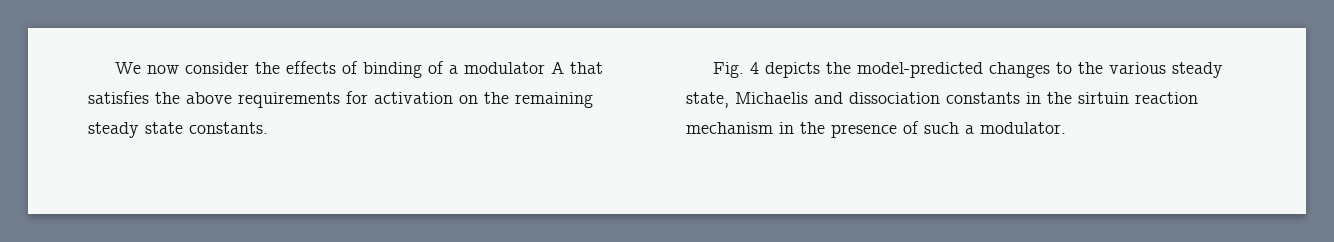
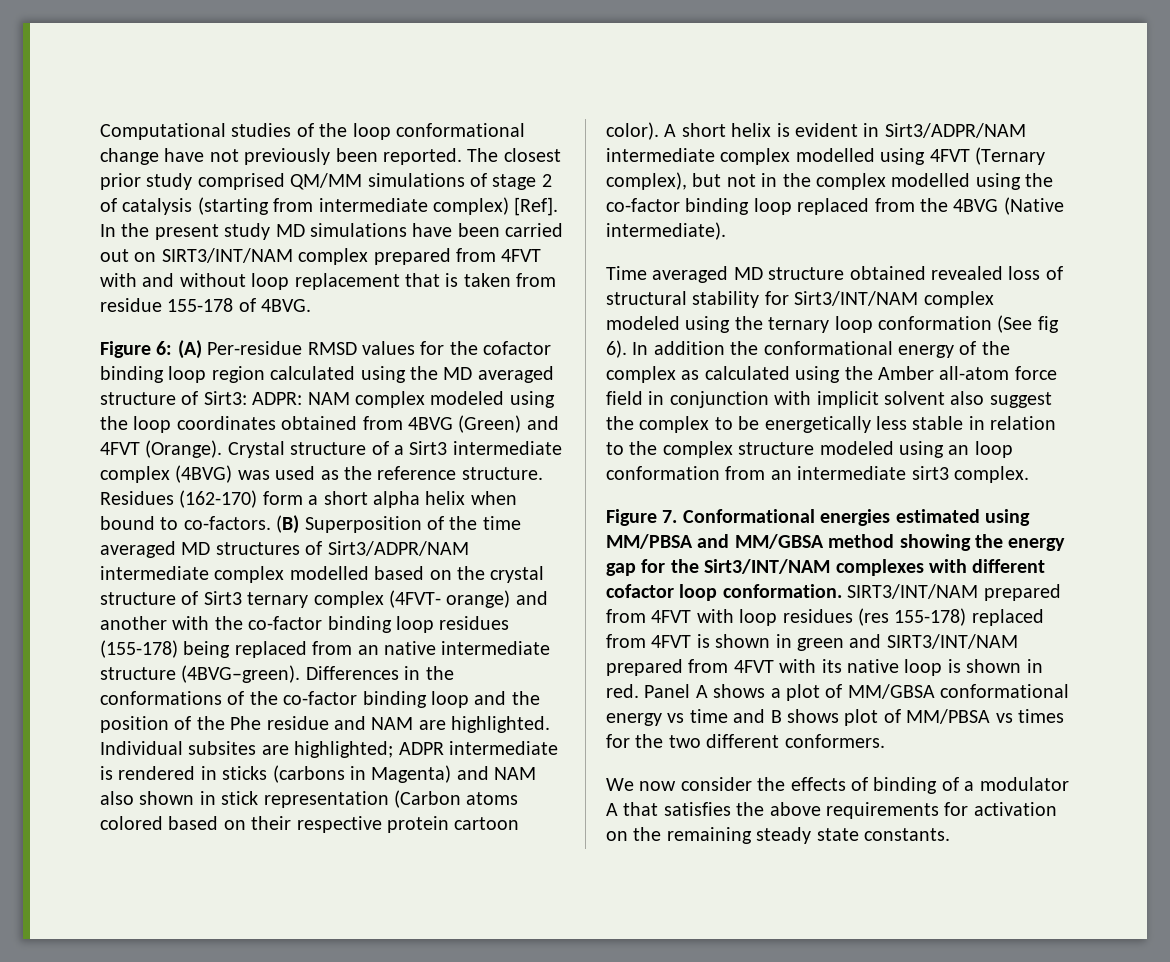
+ Computational studies of the loop conformational change have not previously been reported. The closest prior study comprised QM/MM simulations of stage 2 of catalysis (starting from intermediate complex) [Ref]. In the present study MD simulations have been carried out on SIRT3/INT/NAM complex prepared from 4FVT with and without loop replacement that is taken from residue 155-178 of 4BVG.
+ Figure 6: (A) Per-residue RMSD values for the cofactor binding loop region calculated using the MD averaged structure of Sirt3: ADPR: NAM complex modeled using the loop coordinates obtained from 4BVG (Green) and 4FVT (Orange). Crystal structure of a Sirt3 intermediate complex (4BVG) was used as the reference structure. Residues (162-170) form a short alpha helix when bound to co-factors. (B) Superposition of the time averaged MD structures of Sirt3/ADPR/NAM intermediate complex modelled based on the crystal structure of Sirt3 ternary complex (4FVT- orange) and another with the co-factor binding loop residues (155-178) being replaced from an native intermediate structure (4BVG–green). Differences in the conformations of the co-factor binding loop and the position of the Phe residue and NAM are highlighted. Individual subsites are highlighted; ADPR intermediate is rendered in sticks (carbons in Magenta) and NAM also shown in stick representation (Carbon atoms colored based on their respective protein cartoon color). A short helix is evident in Sirt3/ADPR/NAM intermediate complex modelled using 4FVT (Ternary complex), but not in the complex modelled using the co-factor binding loop replaced from the 4BVG (Native intermediate).
+ Time averaged MD structure obtained revealed loss of structural stability for Sirt3/INT/NAM complex modeled using the ternary loop conformation (See fig 6). In addition the conformational energy of the complex as calculated using the Amber all-atom force field in conjunction with implicit solvent also suggest the complex to be energetically less stable in relation to the complex structure modeled using an loop conformation from an intermediate sirt3 complex.
+ Figure 7. Conformational energies estimated using MM/PBSA and MM/GBSA method showing the energy gap for the Sirt3/INT/NAM complexes with different cofactor loop conformation. SIRT3/INT/NAM prepared from 4FVT with loop residues (res 155-178) replaced from 4FVT is shown in green and SIRT3/INT/NAM prepared from 4FVT with its native loop is shown in red. Panel A shows a plot of MM/GBSA conformational energy vs time and B shows plot of MM/PBSA vs times for the two different conformers.
- Fig. 4 depicts the model-predicted changes to the various steady state, Michaelis and dissociation constants in the sirtuin reaction mechanism in the presence of such a modulator.

